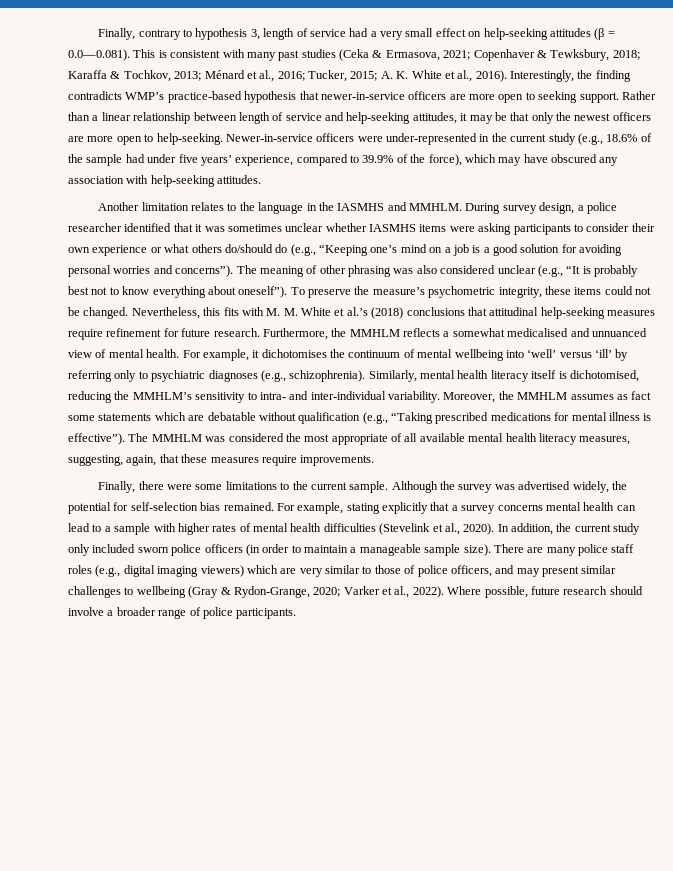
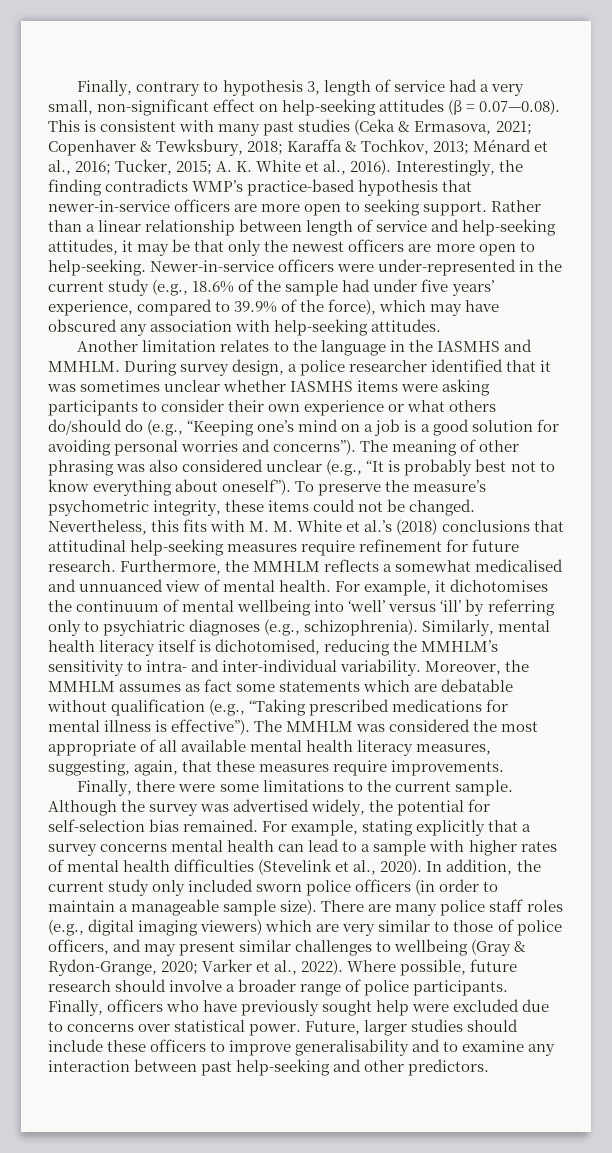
- Finally, contrary to hypothesis 3, length of service had a very small effect on help-seeking attitudes (β = 0.0—0.081). This is consistent with many past studies (Ceka & Ermasova, 2021; Copenhaver & Tewksbury, 2018; Karaffa & Tochkov, 2013; Ménard et al., 2016; Tucker, 2015; A. K. White et al., 2016).
+ Finally, contrary to hypothesis 3, length of service had a very small, non-significant effect on help-seeking attitudes (β = 0.07—0.08). This is consistent with many past studies (Ceka & Ermasova, 2021; Copenhaver & Tewksbury, 2018; Karaffa & Tochkov, 2013; Ménard et al., 2016; Tucker, 2015; A. K. White et al., 2016).
+ Finally, officers who have previously sought help were excluded due to concerns over statistical power. Future, larger studies should include these officers to improve generalisability and to examine any interaction between past help-seeking and other predictors.

